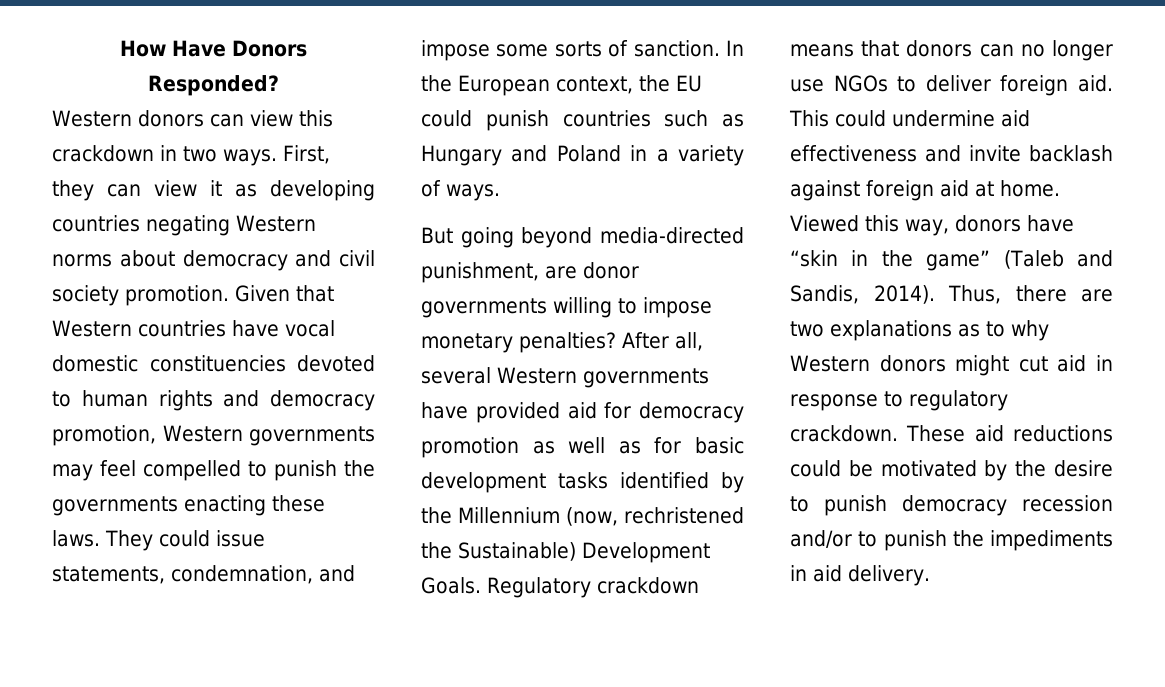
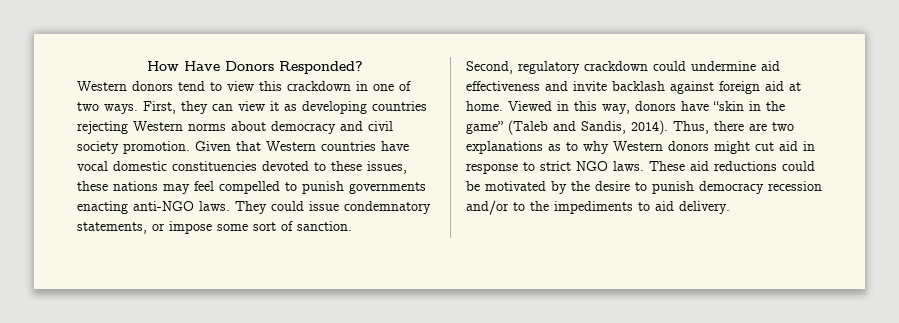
- Western donors can view this crackdown in two ways.
+ Western donors tend to view this crackdown in one of two ways.
- First, they can view it as developing countries negating Western norms about democracy and civil society promotion.
+ First, they can view it as developing countries rejecting Western norms about democracy and civil society promotion.
- Given that Western countries have vocal domestic constituencies devoted to human rights and democracy promotion, Western governments may feel compelled to punish the governments enacting these laws.
+ Given that Western countries have vocal domestic constituencies devoted to these issues, these nations may feel compelled to punish governments enacting anti-NGO laws.
- They could issue statements, condemnation, and impose some sorts of sanction. In the European context, the EU could punish countries such as Hungary and Poland in a variety of ways.
- But going beyond media-directed punishment, are donor governments willing to impose monetary penalties? After all, several Western governments have provided aid for democracy promotion as well as for basic development tasks identified by the Millennium (now, rechristened the Sustainable) Development Goals. Regulatory crackdown means that donors can no longer use NGOs to deliver foreign aid. This could undermine aid effectiveness and invite backlash against foreign aid at home.
+ They could issue condemnatory statements, or impose some sort of sanction.
+ Second, regulatory crackdown could undermine aid effectiveness and invite backlash against foreign aid at home.
- Viewed this way, donors have “skin in the game” (Taleb and Sandis, 2014).
+ Viewed in this way, donors have “skin in the game” (Taleb and Sandis, 2014).
- Thus, there are two explanations as to why Western donors might cut aid in response to regulatory crackdown.
+ Thus, there are two explanations as to why Western donors might cut aid in response to strict NGO laws.
- These aid reductions could be motivated by the desire to punish democracy recession and/or to punish the impediments in aid delivery.
+ These aid reductions could be motivated by the desire to punish democracy recession and/or to the impediments to aid delivery.

